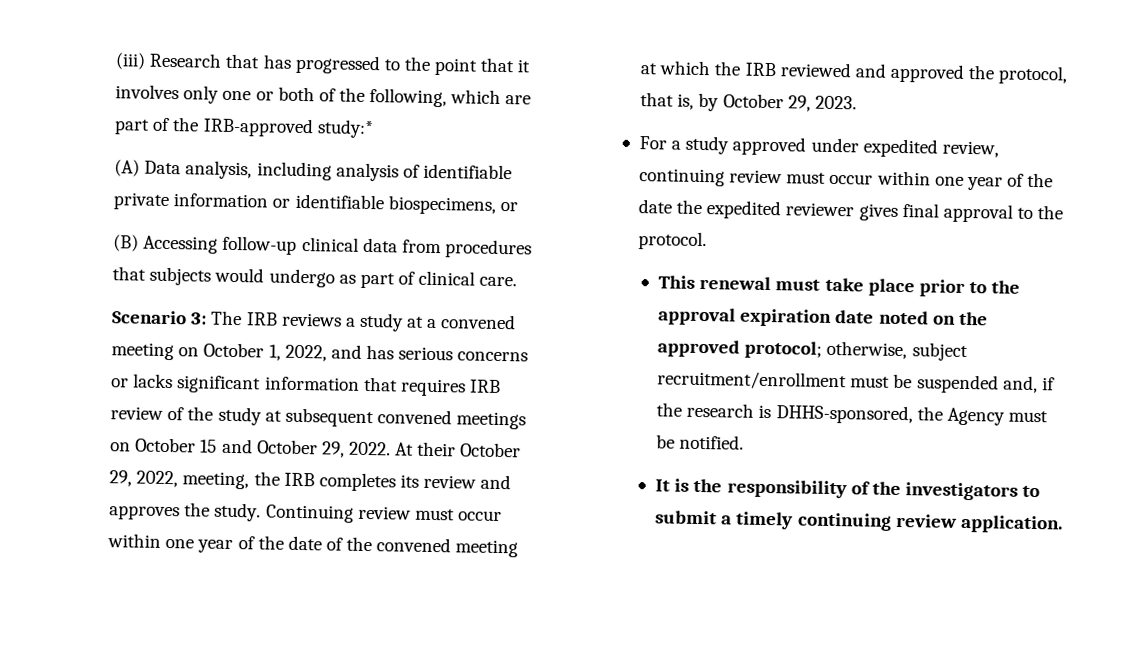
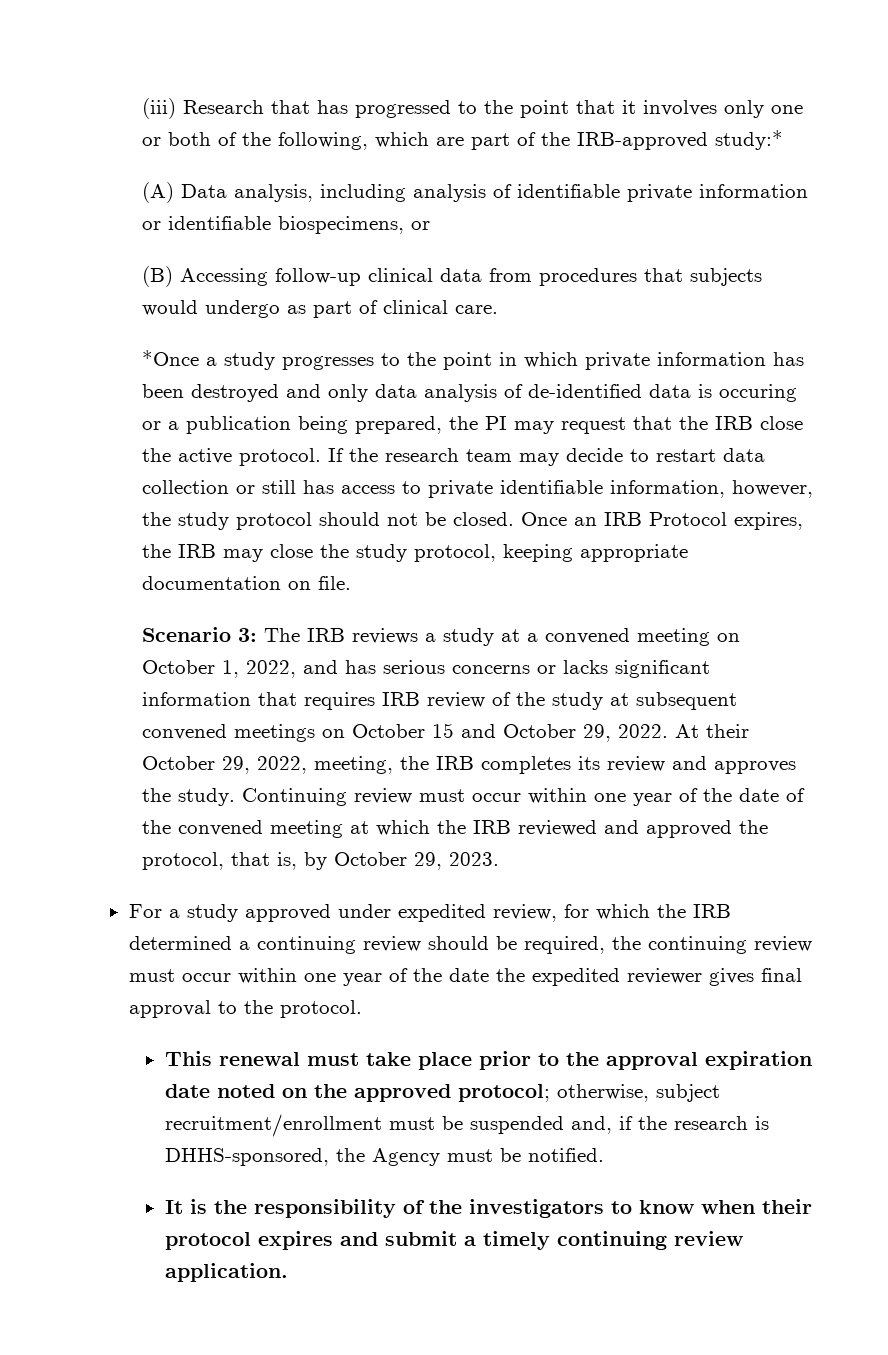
+ *Once a study progresses to the point in which private information has been destroyed and only data analysis of de-identified data is occuring or a publication being prepared, the PI may request that the IRB close the active protocol. If the research team may decide to restart data collection or still has access to private identifiable information, however, the study protocol should not be closed. Once an IRB Protocol expires, the IRB may close the study protocol, keeping appropriate documentation on file.
- For a study approved under expedited review, continuing review must occur within one year of the date the expedited reviewer gives final approval to the protocol.
+ For a study approved under expedited review, for which the IRB determined a continuing review should be required, the continuing review must occur within one year of the date the expedited reviewer gives final approval to the protocol.
- It is the responsibility of the investigators to submit a timely continuing review application.
+ It is the responsibility of the investigators to know when their protocol expires and submit a timely continuing review application.

